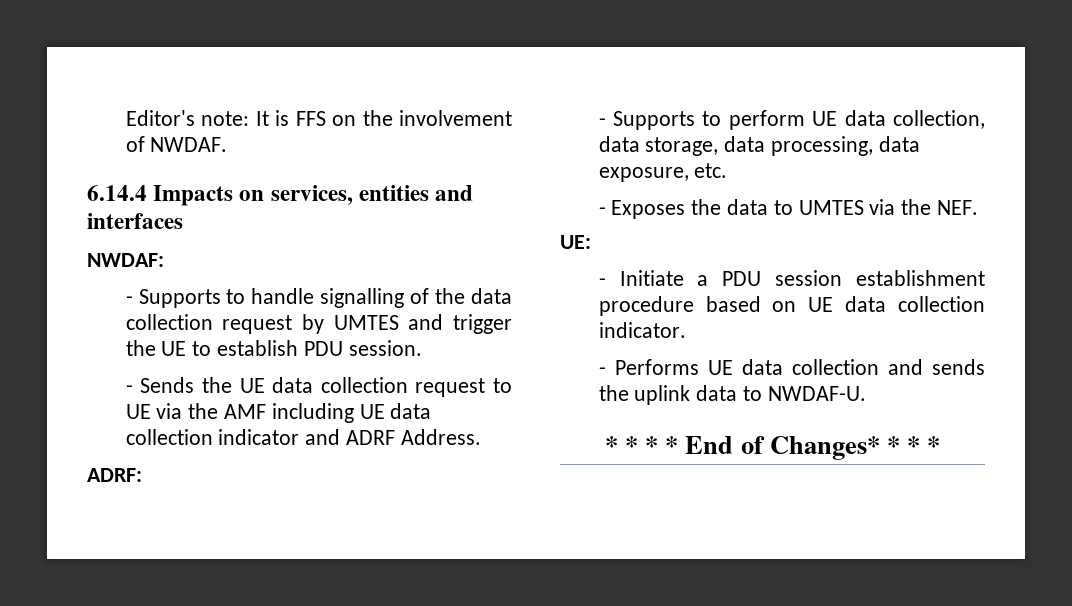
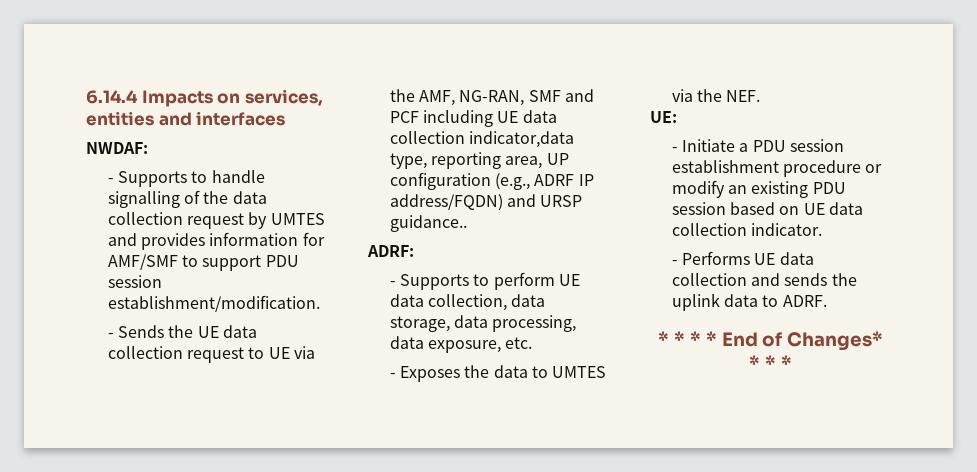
- Editor's note: It is FFS on the involvement of NWDAF.
- - Supports to handle signalling of the data collection request by UMTES and trigger the UE to establish PDU session.
+ - Supports to handle signalling of the data collection request by UMTES and provides information for AMF/SMF to support PDU session establishment/modification.
- - Sends the UE data collection request to UE via the AMF including UE data collection indicator and ADRF Address.
+ - Sends the UE data collection request to UE via the AMF, NG-RAN, SMF and PCF including UE data collection indicator,data type, reporting area, UP configuration (e.g., ADRF IP address/FQDN) and URSP guidance..
- - Initiate a PDU session establishment procedure based on UE data collection indicator.
+ - Initiate a PDU session establishment procedure or modify an existing PDU session based on UE data collection indicator.
- - Performs UE data collection and sends the uplink data to NWDAF-U.
+ - Performs UE data collection and sends the uplink data to ADRF.

